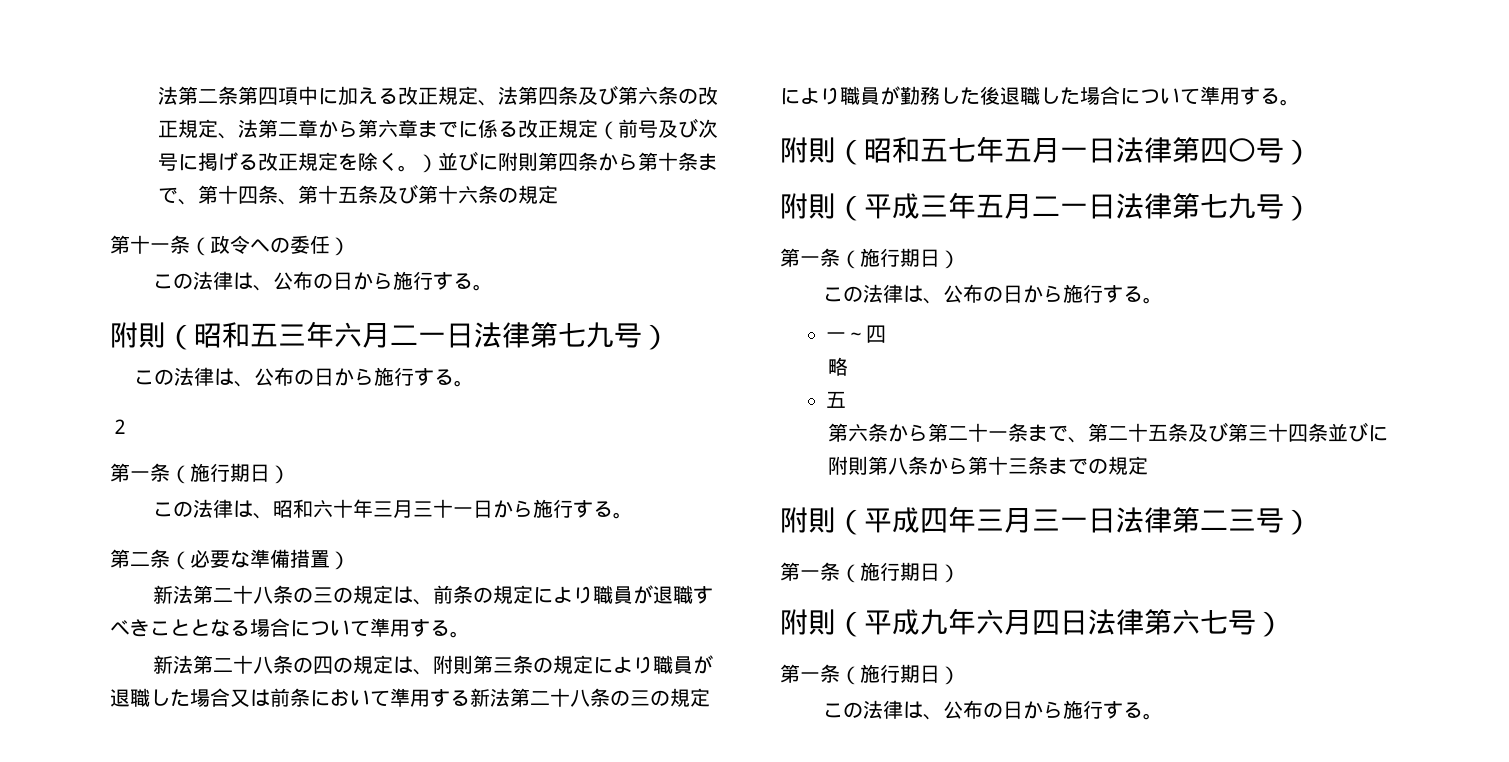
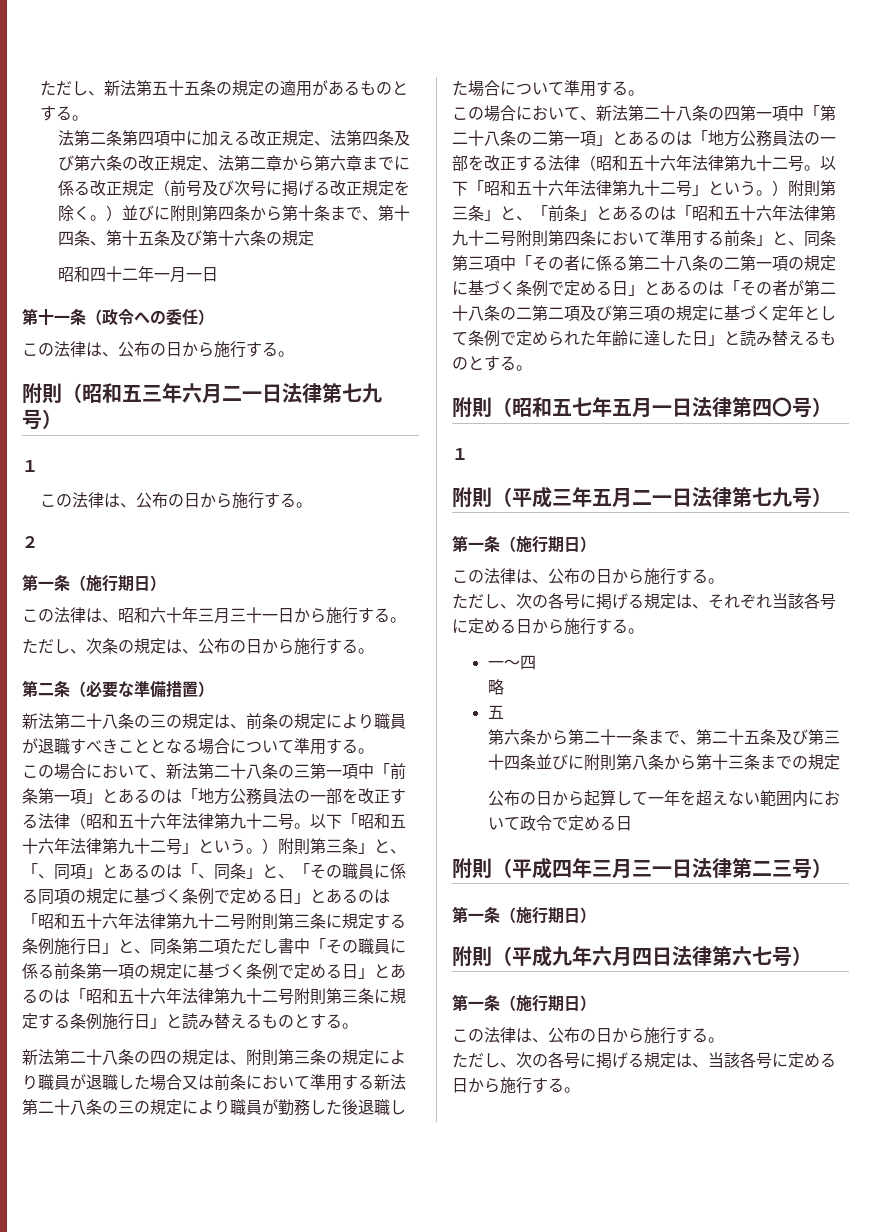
+ ただし、新法第五十五条の規定の適用があるものとする。
+ 昭和四十二年一月一日
  附則（昭和五三年六月二一日法律第七九号）
+ １
+ ただし、次条の規定は、公布の日から施行する。
+ この場合において、新法第二十八条の三第一項中「前条第一項」とあるのは「地方公務員法の一部を改正する法律（昭和五十六年法律第九十二号。以下「昭和五十六年法律第九十二号」という。）附則第三条」と、「、同項」とあるのは「、同条」と、「その職員に係る同項の規定に基づく条例で定める日」とあるのは「昭和五十六年法律第九十二号附則第三条に規定する条例施行日」と、同条第二項ただし書中「その職員に係る前条第一項の規定に基づく条例で定める日」とあるのは「昭和五十六年法律第九十二号附則第三条に規定する条例施行日」と読み替えるものとする。
+ この場合において、新法第二十八条の四第一項中「第二十八条の二第一項」とあるのは「地方公務員法の一部を改正する法律（昭和五十六年法律第九十二号。以下「昭和五十六年法律第九十二号」という。）附則第三条」と、「前条」とあるのは「昭和五十六年法律第九十二号附則第四条において準用する前条」と、同条第三項中「その者に係る第二十八条の二第一項の規定に基づく条例で定める日」とあるのは「その者が第二十八条の二第二項及び第三項の規定に基づく定年として条例で定められた年齢に達した日」と読み替えるものとする。
  附則（昭和五七年五月一日法律第四〇号）
+ １
+ ただし、次の各号に掲げる規定は、それぞれ当該各号に定める日から施行する。
+ 公布の日から起算して一年を超えない範囲内において政令で定める日
+ ただし、次の各号に掲げる規定は、当該各号に定める日から施行する。

